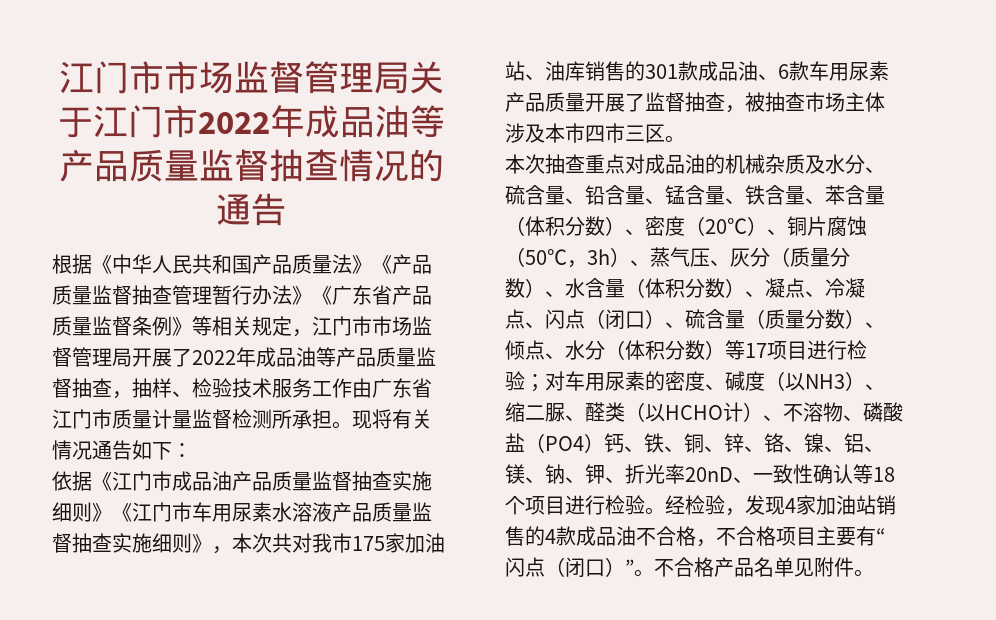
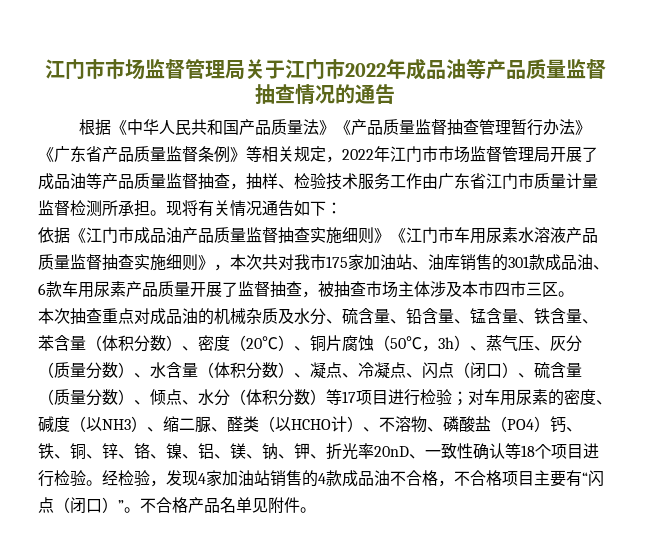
- 根据《中华人民共和国产品质量法》《产品质量监督抽查管理暂行办法》《广东省产品质量监督条例》等相关规定，江门市市场监督管理局开展了2022年成品油等产品质量监督抽查，抽样、检验技术服务工作由广东省江门市质量计量监督检测所承担。
+ 根据《中华人民共和国产品质量法》《产品质量监督抽查管理暂行办法》《广东省产品质量监督条例》等相关规定，2022年江门市市场监督管理局开展了成品油等产品质量监督抽查，抽样、检验技术服务工作由广东省江门市质量计量监督检测所承担。

